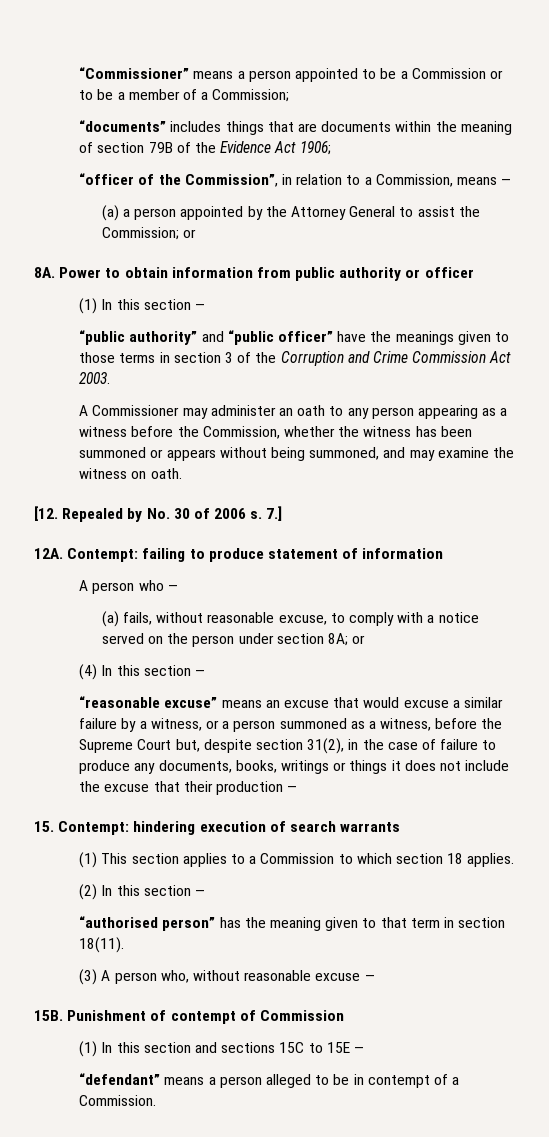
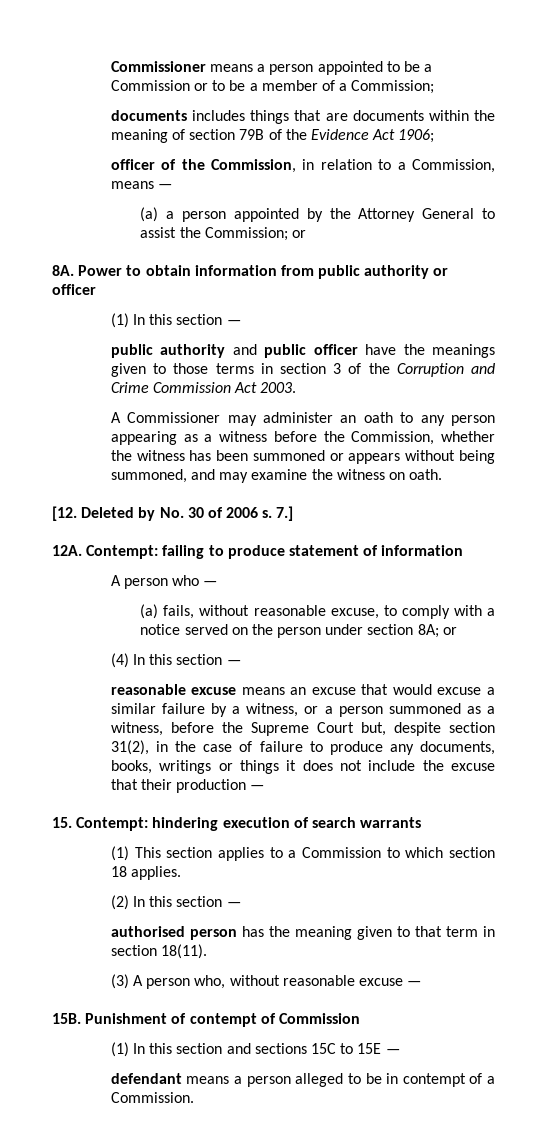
- “Commissioner” means a person appointed to be a Commission or to be a member of a Commission;
+ Commissioner means a person appointed to be a Commission or to be a member of a Commission;
- “documents” includes things that are documents within the meaning of section 79B of the Evidence Act 1906;
+ documents includes things that are documents within the meaning of section 79B of the Evidence Act 1906;
- “officer of the Commission”, in relation to a Commission, means —
+ officer of the Commission, in relation to a Commission, means —
- “public authority” and “public officer” have the meanings given to those terms in section 3 of the Corruption and Crime Commission Act 2003.
+ public authority and public officer have the meanings given to those terms in section 3 of the Corruption and Crime Commission Act 2003.
- [12. Repealed by No. 30 of 2006 s.
+ [12. Deleted by No. 30 of 2006 s.
- “reasonable excuse” means an excuse that would excuse a similar failure by a witness, or a person summoned as a witness, before the Supreme Court but, despite section 31(2), in the case of failure to produce any documents, books, writings or things it does not include the excuse that their production —
+ reasonable excuse means an excuse that would excuse a similar failure by a witness, or a person summoned as a witness, before the Supreme Court but, despite section 31(2), in the case of failure to produce any documents, books, writings or things it does not include the excuse that their production —
- “authorised person” has the meaning given to that term in section 18(11).
+ authorised person has the meaning given to that term in section 18(11).
- “defendant” means a person alleged to be in contempt of a Commission.
+ defendant means a person alleged to be in contempt of a Commission.

